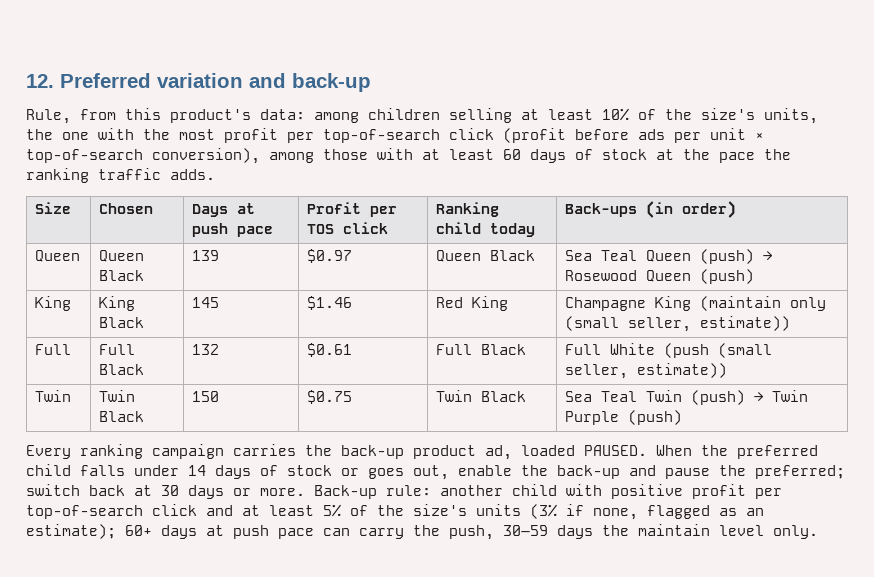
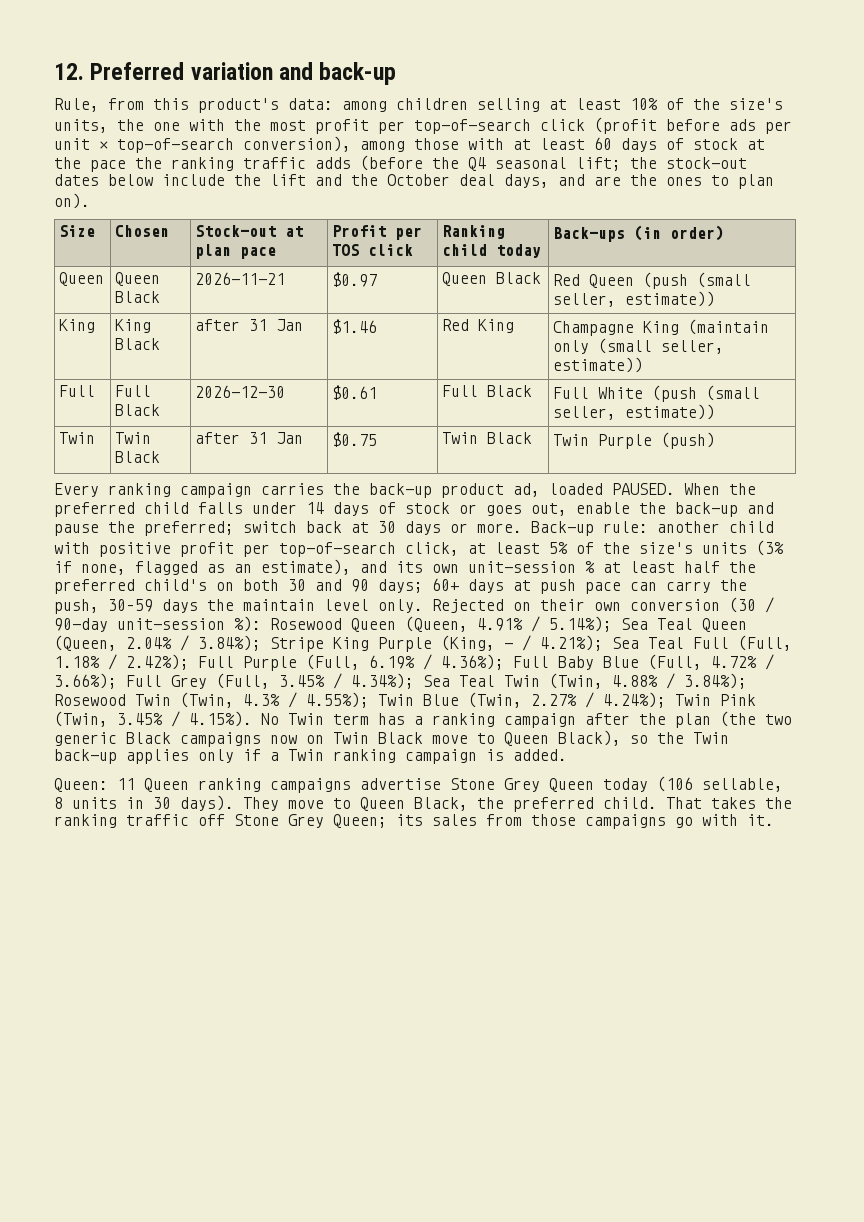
- Rule, from this product's data: among children selling at least 10% of the size's units, the one with the most profit per top-of-search click (profit before ads per unit × top-of-search conversion), among those with at least 60 days of stock at the pace the ranking traffic adds.
+ Rule, from this product's data: among children selling at least 10% of the size's units, the one with the most profit per top-of-search click (profit before ads per unit × top-of-search conversion), among those with at least 60 days of stock at the pace the ranking traffic adds (before the Q4 seasonal lift; the stock-out dates below include the lift and the October deal days, and are the ones to plan on).
- Size | Chosen | Days at push pace | Profit per TOS click | Ranking child today | Back-ups (in order)
+ Size | Chosen | Stock-out at plan pace | Profit per TOS click | Ranking child today | Back-ups (in order)
- Queen | Queen Black | 139 | $0.97 | Queen Black | Sea Teal Queen (push) → Rosewood Queen (push)
+ Queen | Queen Black | 2026-11-21 | $0.97 | Queen Black | Red Queen (push (small seller, estimate))
- King | King Black | 145 | $1.46 | Red King | Champagne King (maintain only (small seller, estimate))
+ King | King Black | after 31 Jan | $1.46 | Red King | Champagne King (maintain only (small seller, estimate))
- Full | Full Black | 132 | $0.61 | Full Black | Full White (push (small seller, estimate))
+ Full | Full Black | 2026-12-30 | $0.61 | Full Black | Full White (push (small seller, estimate))
- Twin | Twin Black | 150 | $0.75 | Twin Black | Sea Teal Twin (push) → Twin Purple (push)
+ Twin | Twin Black | after 31 Jan | $0.75 | Twin Black | Twin Purple (push)
- Back-up rule: another child with positive profit per top-of-search click and at least 5% of the size's units (3% if none, flagged as an estimate); 60+ days at push pace can carry the push, 30–59 days the maintain level only.
+ Back-up rule: another child with positive profit per top-of-search click, at least 5% of the size's units (3% if none, flagged as an estimate), and its own unit-session % at least half the preferred child's on both 30 and 90 days; 60+ days at push pace can carry the push, 30–59 days the maintain level only.
+ Rejected on their own conversion (30 / 90-day unit-session %): Rosewood Queen (Queen, 4.91% / 5.14%); Sea Teal Queen (Queen, 2.04% / 3.84%); Stripe King Purple (King, — / 4.21%); Sea Teal Full (Full, 1.18% / 2.42%); Full Purple (Full, 6.19% / 4.36%); Full Baby Blue (Full, 4.72% / 3.66%); Full Grey (Full, 3.45% / 4.34%); Sea Teal Twin (Twin, 4.88% / 3.84%); Rosewood Twin (Twin, 4.3% / 4.55%); Twin Blue (Twin, 2.27% / 4.24%); Twin Pink (Twin, 3.45% / 4.15%). No Twin term has a ranking campaign after the plan (the two generic Black campaigns now on Twin Black move to Queen Black), so the Twin back-up applies only if a Twin ranking campaign is added.
+ Queen: 11 Queen ranking campaigns advertise Stone Grey Queen today (106 sellable, 8 units in 30 days). They move to Queen Black, the preferred child. That takes the ranking traffic off Stone Grey Queen; its sales from those campaigns go with it.

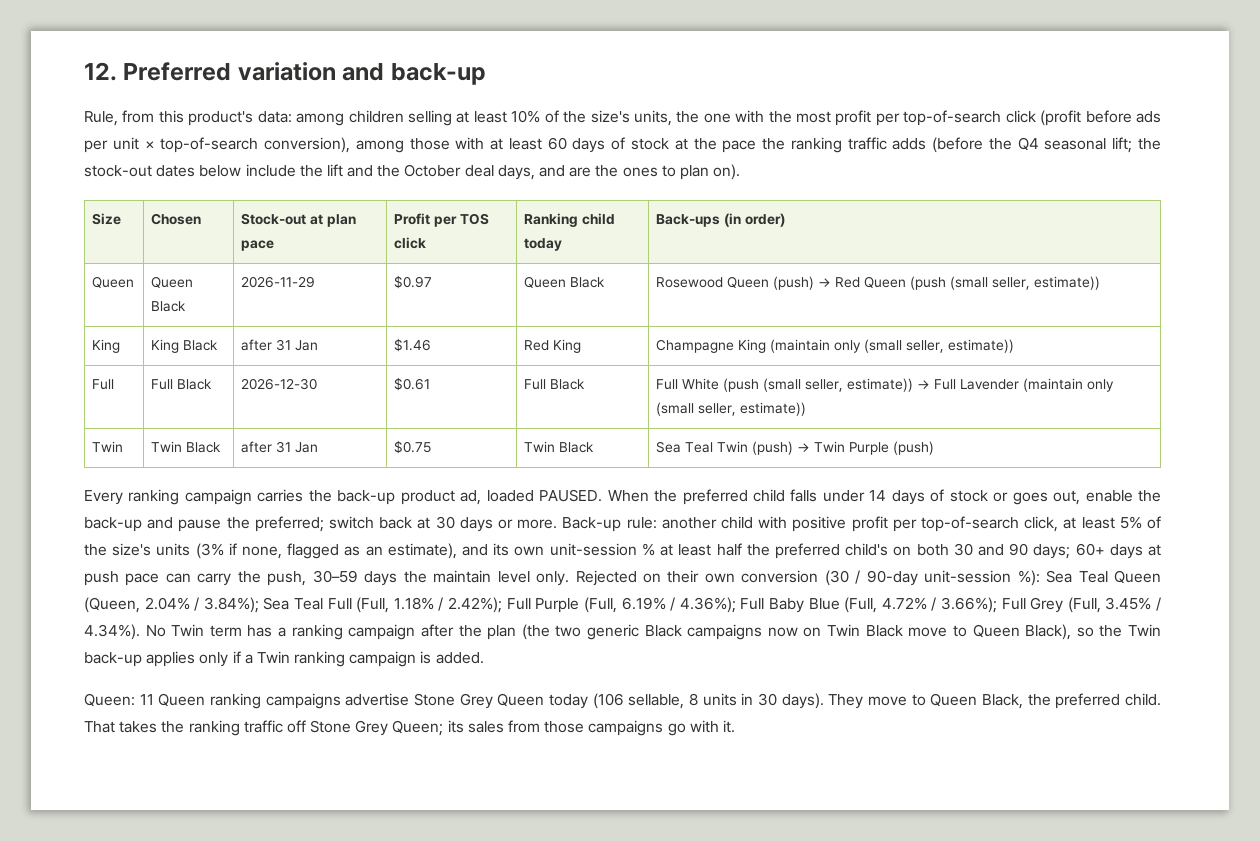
- Queen | Queen Black | 2026-11-21 | $0.97 | Queen Black | Red Queen (push (small seller, estimate))
+ Queen | Queen Black | 2026-11-29 | $0.97 | Queen Black | Rosewood Queen (push) → Red Queen (push (small seller, estimate))
- Full | Full Black | 2026-12-30 | $0.61 | Full Black | Full White (push (small seller, estimate))
+ Full | Full Black | 2026-12-30 | $0.61 | Full Black | Full White (push (small seller, estimate)) → Full Lavender (maintain only (small seller, estimate))
- Twin | Twin Black | after 31 Jan | $0.75 | Twin Black | Twin Purple (push)
+ Twin | Twin Black | after 31 Jan | $0.75 | Twin Black | Sea Teal Twin (push) → Twin Purple (push)
- Rosewood Queen (Queen, 4.91% / 5.14%);
- Stripe King Purple (King, — / 4.21%);
- Full Grey (Full, 3.45% / 4.34%); Sea Teal Twin (Twin, 4.88% / 3.84%); Rosewood Twin (Twin, 4.3% / 4.55%); Twin Blue (Twin, 2.27% / 4.24%); Twin Pink (Twin, 3.45% / 4.15%). No Twin term has a ranking campaign after the plan (the two generic Black campaigns now on Twin Black move to Queen Black), so the Twin back-up applies only if a Twin ranking campaign is added.
+ Full Grey (Full, 3.45% / 4.34%). No Twin term has a ranking campaign after the plan (the two generic Black campaigns now on Twin Black move to Queen Black), so the Twin back-up applies only if a Twin ranking campaign is added.

